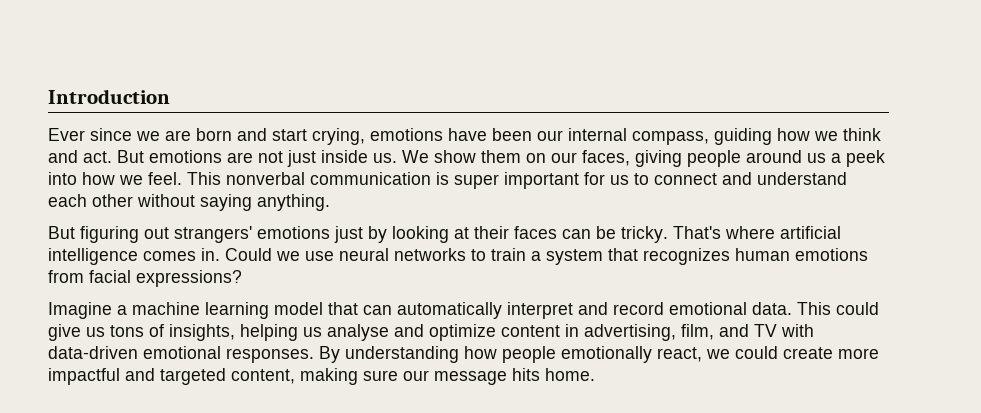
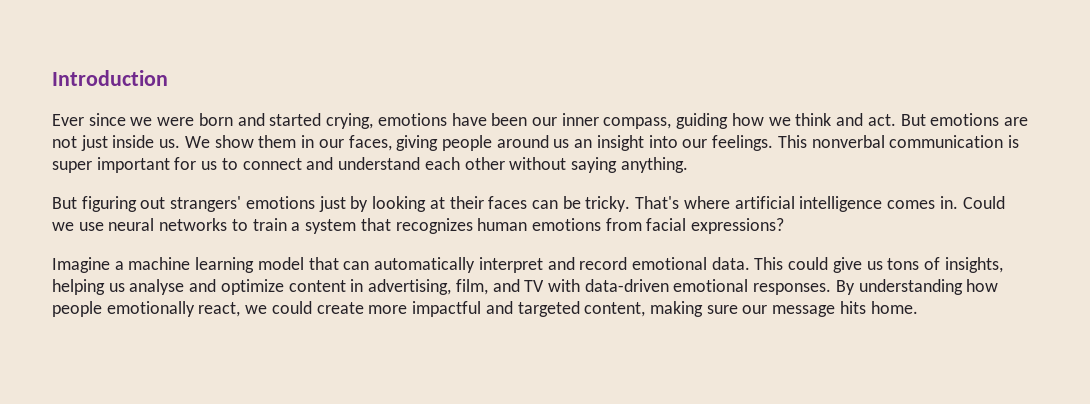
- Ever since we are born and start crying, emotions have been our internal compass, guiding how we think and act.
+ Ever since we were born and started crying, emotions have been our inner compass, guiding how we think and act.
- We show them on our faces, giving people around us a peek into how we feel.
+ We show them in our faces, giving people around us an insight into our feelings.

